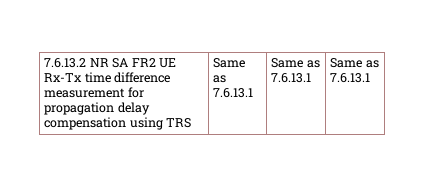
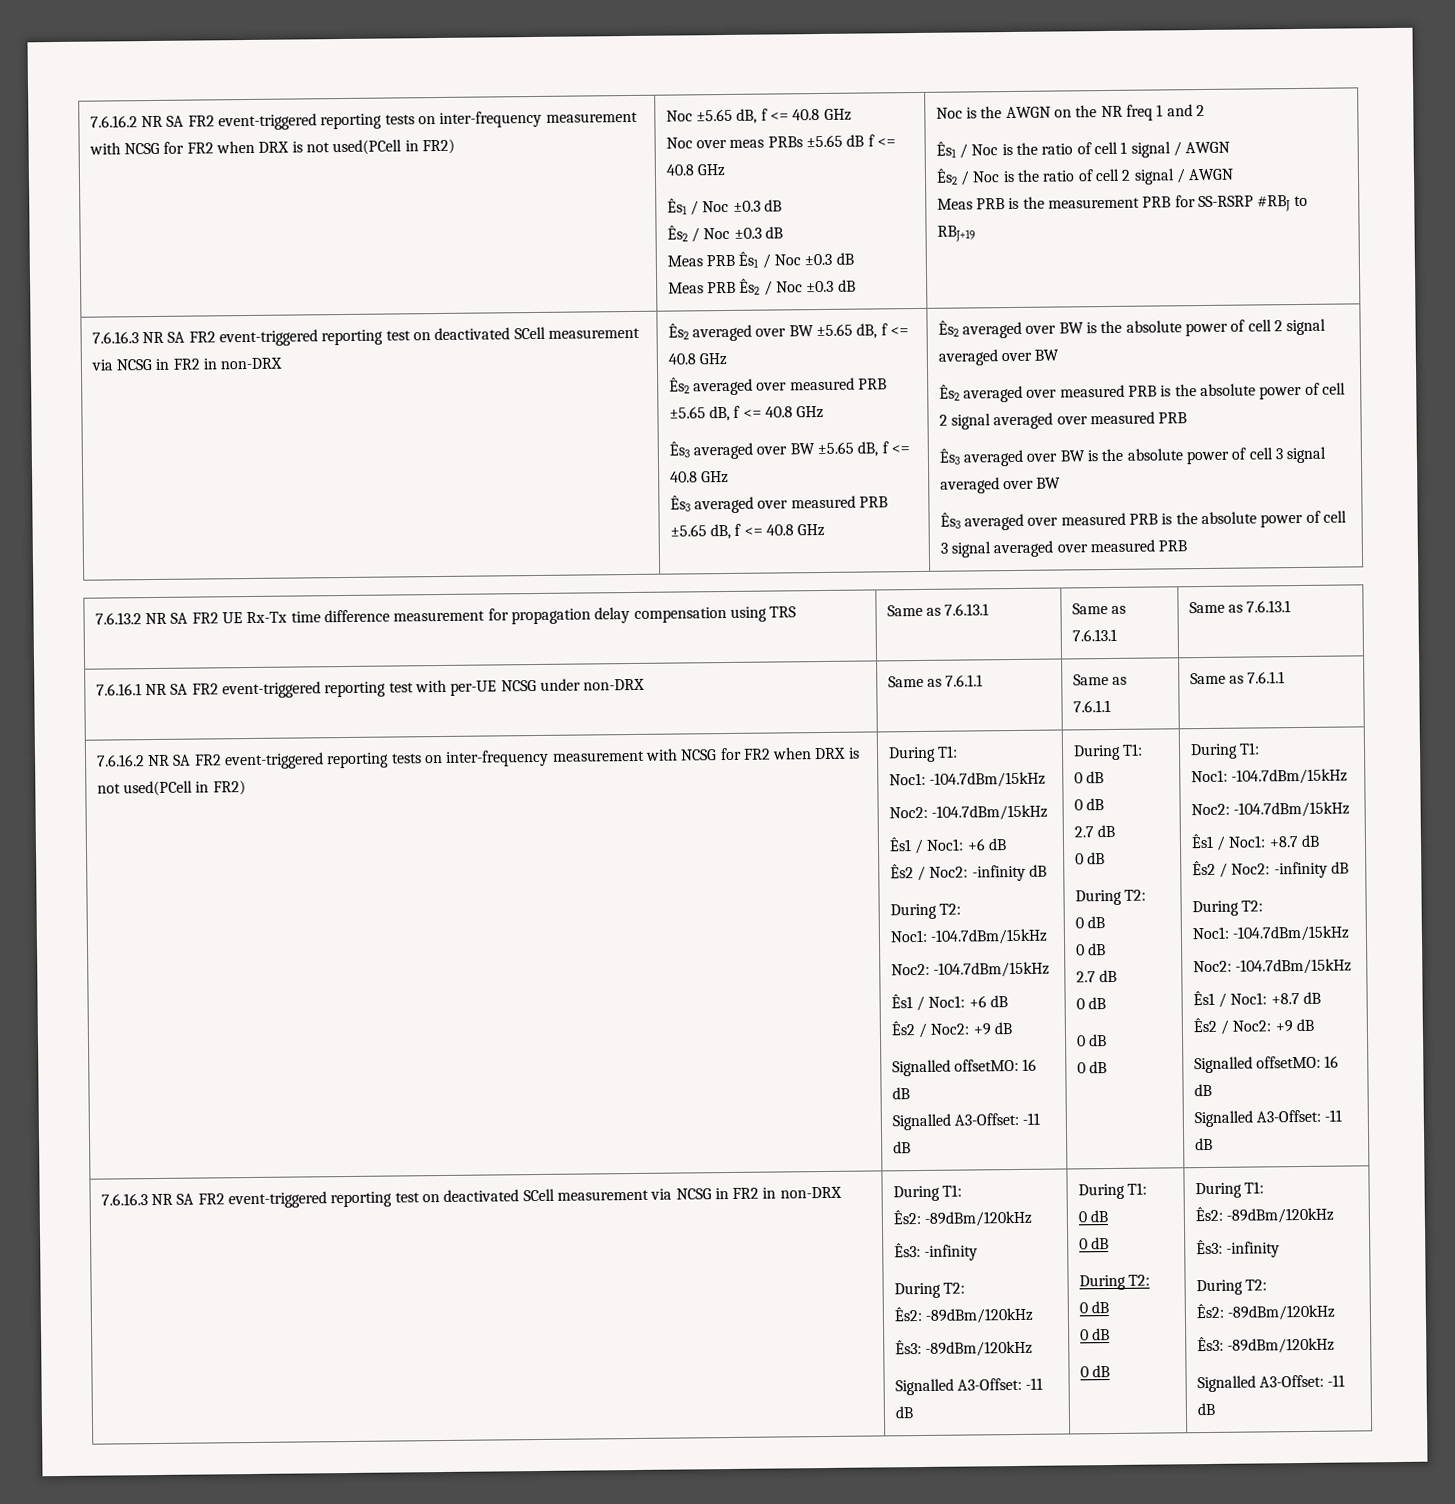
+ 7.6.16.2 NR SA FR2 event-triggered reporting tests on inter-frequency measurement with NCSG for FR2 when DRX is not used(PCell in FR2) | Noc ±5.65 dB, f <= 40.8 GHz
+ Noc over meas PRBs ±5.65 dB f <= 40.8 GHz
+ Ês1 / Noc ±0.3 dB
+ Ês2 / Noc ±0.3 dB
+ Meas PRB Ês1 / Noc ±0.3 dB
+ Meas PRB Ês2 / Noc ±0.3 dB | Noc is the AWGN on the NR freq 1 and 2
+ Ês1 / Noc is the ratio of cell 1 signal / AWGN
+ Ês2 / Noc is the ratio of cell 2 signal / AWGN
+ Meas PRB is the measurement PRB for SS-RSRP #RBJ to RBJ+19
+ 7.6.16.3 NR SA FR2 event-triggered reporting test on deactivated SCell measurement via NCSG in FR2 in non-DRX | Ês2 averaged over BW ±5.65 dB, f <= 40.8 GHz
+ Ês2 averaged over measured PRB ±5.65 dB, f <= 40.8 GHz
+ Ês3 averaged over BW ±5.65 dB, f <= 40.8 GHz
+ Ês3 averaged over measured PRB ±5.65 dB, f <= 40.8 GHz | Ês2 averaged over BW is the absolute power of cell 2 signal averaged over BW
+ Ês2 averaged over measured PRB is the absolute power of cell 2 signal averaged over measured PRB
+ Ês3 averaged over BW is the absolute power of cell 3 signal averaged over BW
+ Ês3 averaged over measured PRB is the absolute power of cell 3 signal averaged over measured PRB
+ 7.6.16.1 NR SA FR2 event-triggered reporting test with per-UE NCSG under non-DRX | Same as 7.6.1.1 | Same as 7.6.1.1 | Same as 7.6.1.1
+ 7.6.16.2 NR SA FR2 event-triggered reporting tests on inter-frequency measurement with NCSG for FR2 when DRX is not used(PCell in FR2) | During T1:
+ Noc1: -104.7dBm/15kHz
+ Noc2: -104.7dBm/15kHz
+ Ês1 / Noc1: +6 dB
+ Ês2 / Noc2: -infinity dB
+ During T2:
+ Noc1: -104.7dBm/15kHz
+ Noc2: -104.7dBm/15kHz
+ Ês1 / Noc1: +6 dB
+ Ês2 / Noc2: +9 dB
+ Signalled offsetMO: 16 dB
+ Signalled A3-Offset: -11 dB | During T1:
+ 0 dB
+ 0 dB
+ 2.7 dB
+ 0 dB
+ During T2:
+ 0 dB
+ 0 dB
+ 2.7 dB
+ 0 dB
+ 0 dB
+ 0 dB | During T1:
+ Noc1: -104.7dBm/15kHz
+ Noc2: -104.7dBm/15kHz
+ Ês1 / Noc1: +8.7 dB
+ Ês2 / Noc2: -infinity dB
+ During T2:
+ Noc1: -104.7dBm/15kHz
+ Noc2: -104.7dBm/15kHz
+ Ês1 / Noc1: +8.7 dB
+ Ês2 / Noc2: +9 dB
+ Signalled offsetMO: 16 dB
+ Signalled A3-Offset: -11 dB
+ 7.6.16.3 NR SA FR2 event-triggered reporting test on deactivated SCell measurement via NCSG in FR2 in non-DRX | During T1:
+ Ês2: -89dBm/120kHz
+ Ês3: -infinity
+ During T2:
+ Ês2: -89dBm/120kHz
+ Ês3: -89dBm/120kHz
+ Signalled A3-Offset: -11 dB | During T1:
+ 0 dB
+ 0 dB
+ During T2:
+ 0 dB
+ 0 dB
+ 0 dB | During T1:
+ Ês2: -89dBm/120kHz
+ Ês3: -infinity
+ During T2:
+ Ês2: -89dBm/120kHz
+ Ês3: -89dBm/120kHz
+ Signalled A3-Offset: -11 dB

